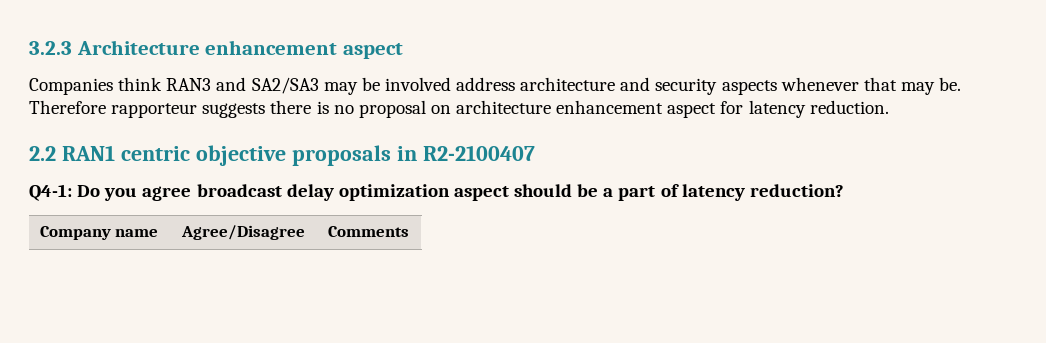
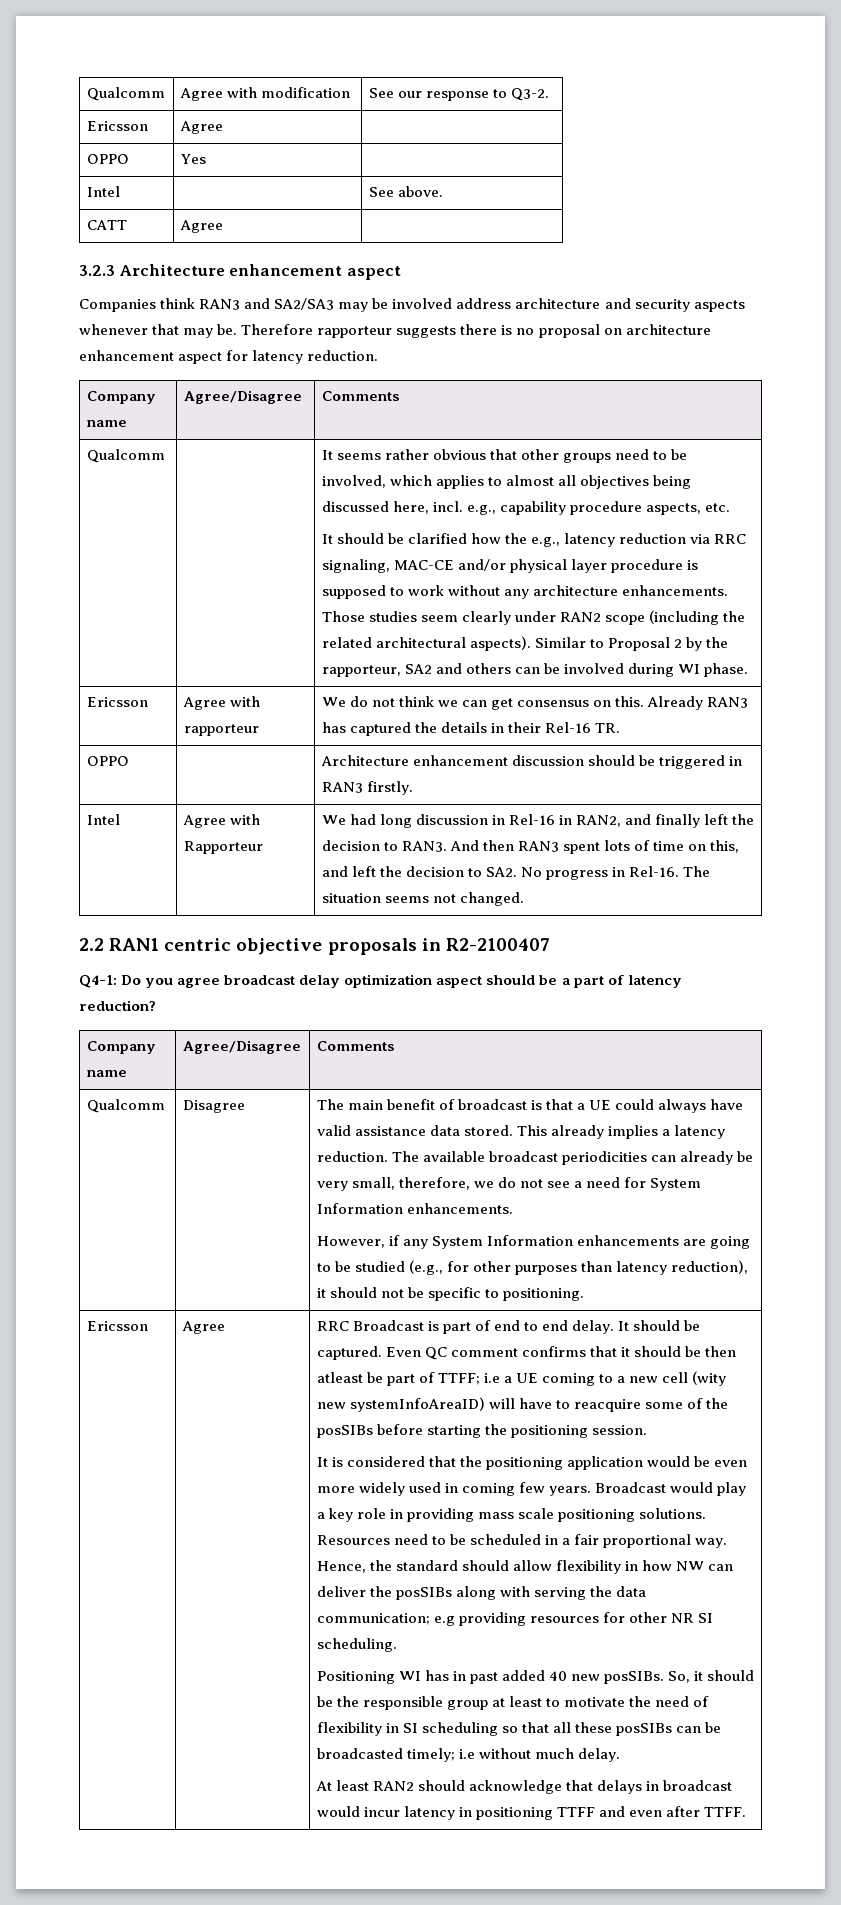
+ Qualcomm | Agree with modification | See our response to Q3-2.
+ Ericsson | Agree |
+ OPPO | Yes |
+ Intel | | See above.
+ CATT | Agree |
  Therefore rapporteur suggests there is no proposal on architecture enhancement aspect for latency reduction.
+ Company name | Agree/Disagree | Comments
+ Qualcomm | | It seems rather obvious that other groups need to be involved, which applies to almost all objectives being discussed here, incl. e.g., capability procedure aspects, etc.
+ It should be clarified how the e.g., latency reduction via RRC signaling, MAC-CE and/or physical layer procedure is supposed to work without any architecture enhancements. Those studies seem clearly under RAN2 scope (including the related architectural aspects). Similar to Proposal 2 by the rapporteur, SA2 and others can be involved during WI phase.
+ Ericsson | Agree with rapporteur | We do not think we can get consensus on this. Already RAN3 has captured the details in their Rel-16 TR.
+ OPPO | | Architecture enhancement discussion should be triggered in RAN3 firstly.
+ Intel | Agree with Rapporteur | We had long discussion in Rel-16 in RAN2, and finally left the decision to RAN3. And then RAN3 spent lots of time on this, and left the decision to SA2. No progress in Rel-16. The situation seems not changed.
+ Qualcomm | Disagree | The main benefit of broadcast is that a UE could always have valid assistance data stored. This already implies a latency reduction. The available broadcast periodicities can already be very small, therefore, we do not see a need for System Information enhancements.
+ However, if any System Information enhancements are going to be studied (e.g., for other purposes than latency reduction), it should not be specific to positioning.
+ Ericsson | Agree | RRC Broadcast is part of end to end delay. It should be captured. Even QC comment confirms that it should be then atleast be part of TTFF; i.e a UE coming to a new cell (wity new systemInfoAreaID) will have to reacquire some of the posSIBs before starting the positioning session.
+ It is considered that the positioning application would be even more widely used in coming few years. Broadcast would play a key role in providing mass scale positioning solutions. Resources need to be scheduled in a fair proportional way. Hence, the standard should allow flexibility in how NW can deliver the posSIBs along with serving the data communication; e.g providing resources for other NR SI scheduling.
+ Positioning WI has in past added 40 new posSIBs. So, it should be the responsible group at least to motivate the need of flexibility in SI scheduling so that all these posSIBs can be broadcasted timely; i.e without much delay.
+ At least RAN2 should acknowledge that delays in broadcast would incur latency in positioning TTFF and even after TTFF.

